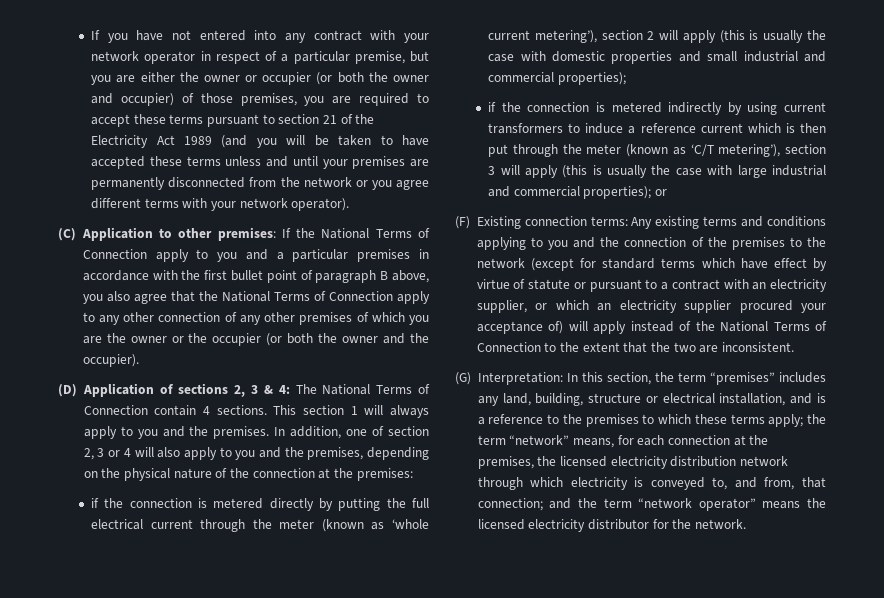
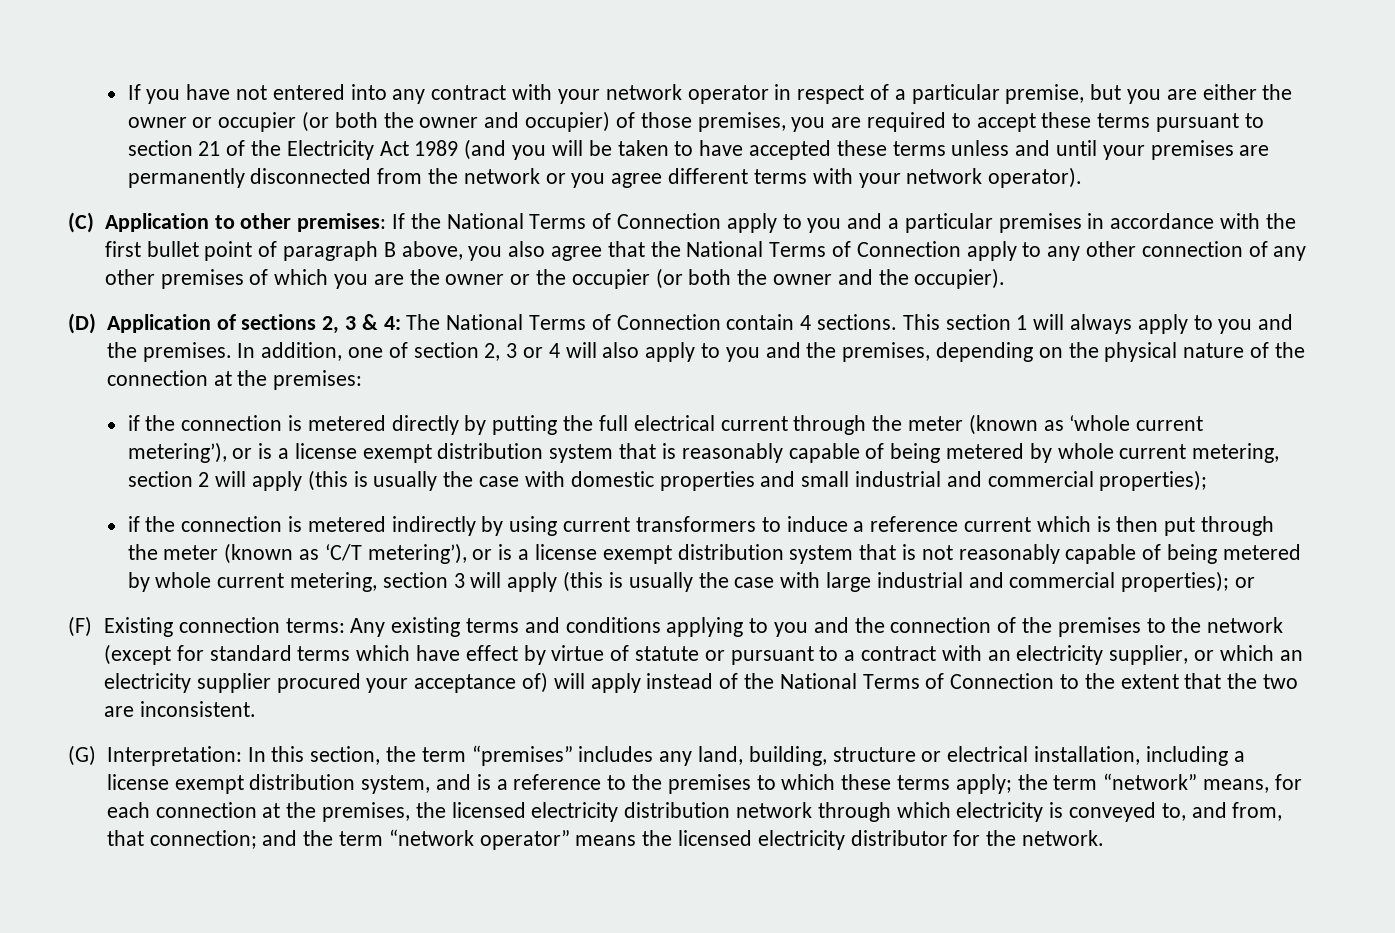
- if the connection is metered directly by putting the full electrical current through the meter (known as ‘whole current metering’), section 2 will apply (this is usually the case with domestic properties and small industrial and commercial properties);
+ if the connection is metered directly by putting the full electrical current through the meter (known as ‘whole current metering’), or is a license exempt distribution system that is reasonably capable of being metered by whole current metering, section 2 will apply (this is usually the case with domestic properties and small industrial and commercial properties);
- if the connection is metered indirectly by using current transformers to induce a reference current which is then put through the meter (known as ‘C/T metering’), section 3 will apply (this is usually the case with large industrial and commercial properties); or
+ if the connection is metered indirectly by using current transformers to induce a reference current which is then put through the meter (known as ‘C/T metering’), or is a license exempt distribution system that is not reasonably capable of being metered by whole current metering, section 3 will apply (this is usually the case with large industrial and commercial properties); or
- In this section, the term “premises” includes any land, building, structure or electrical installation, and is a reference to the premises to which these terms apply;
+ In this section, the term “premises” includes any land, building, structure or electrical installation, including a license exempt distribution system, and is a reference to the premises to which these terms apply;

